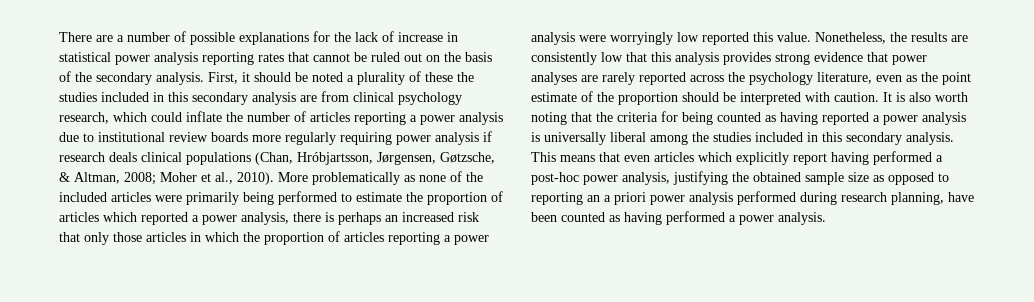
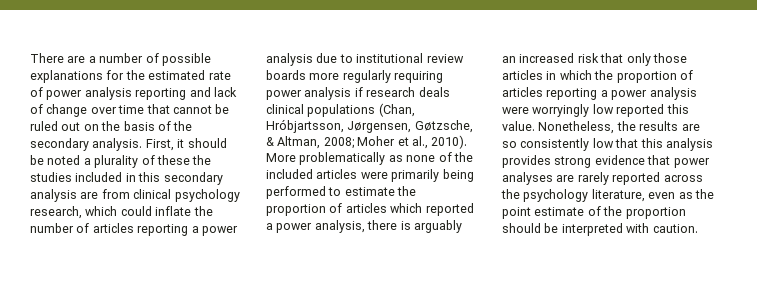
- There are a number of possible explanations for the lack of increase in statistical power analysis reporting rates that cannot be ruled out on the basis of the secondary analysis.
+ There are a number of possible explanations for the estimated rate of power analysis reporting and lack of change over time that cannot be ruled out on the basis of the secondary analysis.
- More problematically as none of the included articles were primarily being performed to estimate the proportion of articles which reported a power analysis, there is perhaps an increased risk that only those articles in which the proportion of articles reporting a power analysis were worryingly low reported this value.
+ More problematically as none of the included articles were primarily being performed to estimate the proportion of articles which reported a power analysis, there is arguably an increased risk that only those articles in which the proportion of articles reporting a power analysis were worryingly low reported this value.
- Nonetheless, the results are consistently low that this analysis provides strong evidence that power analyses are rarely reported across the psychology literature, even as the point estimate of the proportion should be interpreted with caution. It is also worth noting that the criteria for being counted as having reported a power analysis is universally liberal among the studies included in this secondary analysis. This means that even articles which explicitly report having performed a post-hoc power analysis, justifying the obtained sample size as opposed to reporting an a priori power analysis performed during research planning, have been counted as having performed a power analysis.
+ Nonetheless, the results are so consistently low that this analysis provides strong evidence that power analyses are rarely reported across the psychology literature, even as the point estimate of the proportion should be interpreted with caution.

